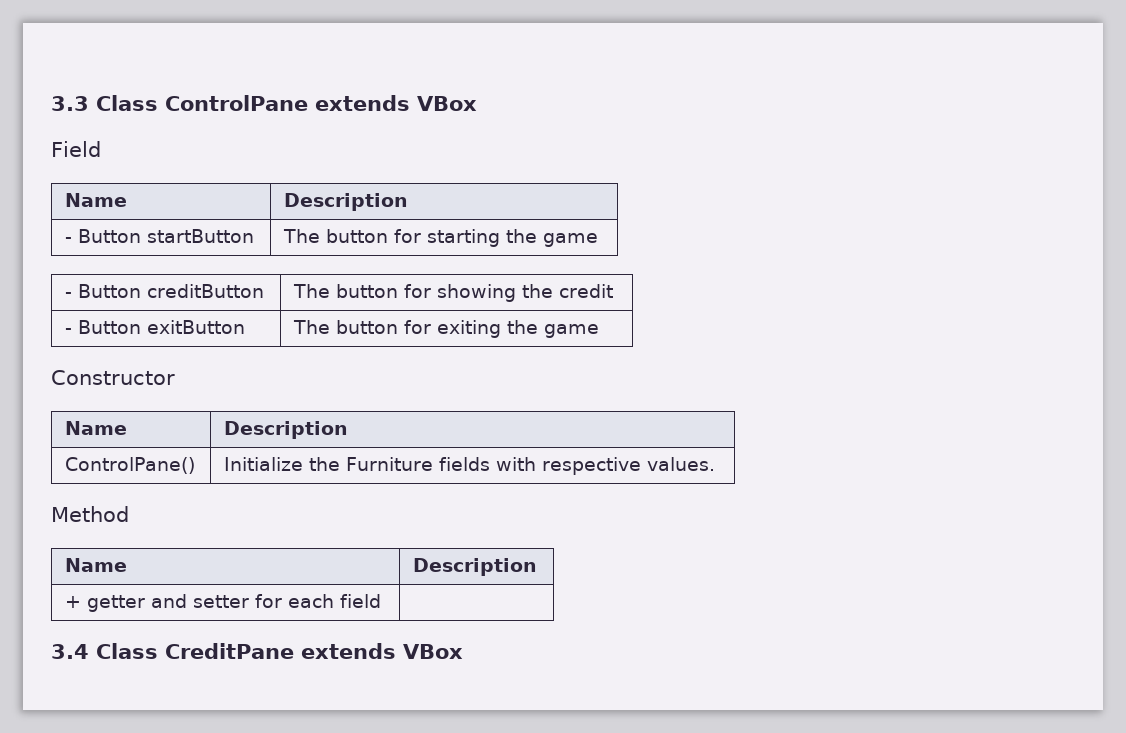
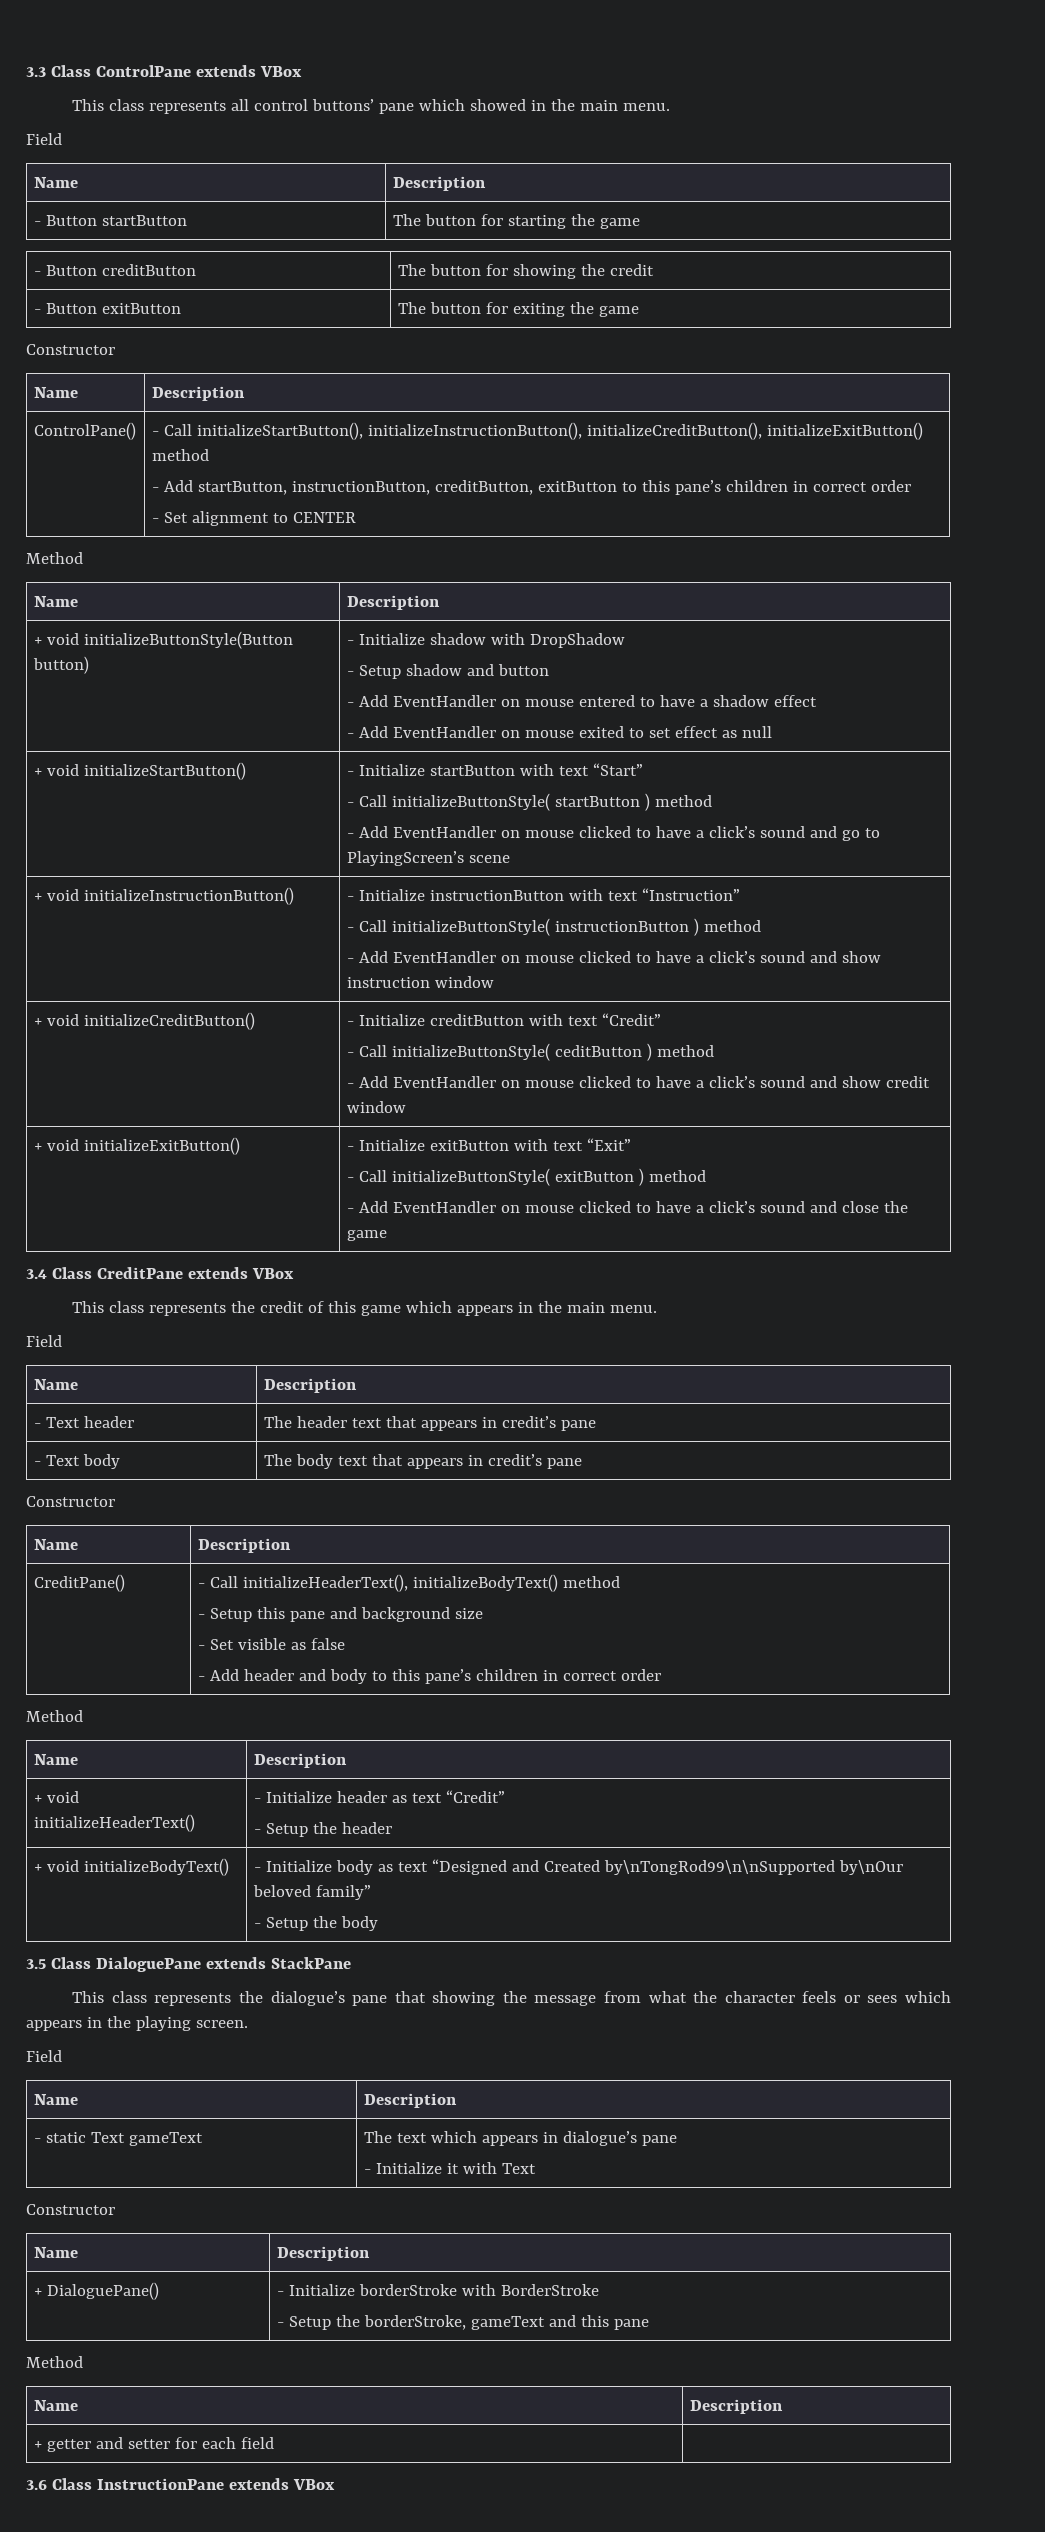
+ This class represents all control buttons’ pane which showed in the main menu.
- ControlPane() | Initialize the Furniture fields with respective values.
+ ControlPane() | - Call initializeStartButton(), initializeInstructionButton(), initializeCreditButton(), initializeExitButton() method
+ - Add startButton, instructionButton, creditButton, exitButton to this pane’s children in correct order
+ - Set alignment to CENTER
+ Method
+ Name | Description
+ + void initializeButtonStyle(Button button) | - Initialize shadow with DropShadow
+ - Setup shadow and button
+ - Add EventHandler on mouse entered to have a shadow effect
+ - Add EventHandler on mouse exited to set effect as null
+ + void initializeStartButton() | - Initialize startButton with text “Start”
+ - Call initializeButtonStyle( startButton ) method
+ - Add EventHandler on mouse clicked to have a click’s sound and go to PlayingScreen’s scene
+ + void initializeInstructionButton() | - Initialize instructionButton with text “Instruction”
+ - Call initializeButtonStyle( instructionButton ) method
+ - Add EventHandler on mouse clicked to have a click’s sound and show instruction window
+ + void initializeCreditButton() | - Initialize creditButton with text “Credit”
+ - Call initializeButtonStyle( ceditButton ) method
+ - Add EventHandler on mouse clicked to have a click’s sound and show credit window
+ + void initializeExitButton() | - Initialize exitButton with text “Exit”
+ - Call initializeButtonStyle( exitButton ) method
+ - Add EventHandler on mouse clicked to have a click’s sound and close the game
+ 3.4 Class CreditPane extends VBox
+ This class represents the credit of this game which appears in the main menu.
+ Field
+ Name | Description
+ - Text header | The header text that appears in credit’s pane
+ - Text body | The body text that appears in credit’s pane
+ Constructor
+ Name | Description
+ CreditPane() | - Call initializeHeaderText(), initializeBodyText() method
+ - Setup this pane and background size
+ - Set visible as false
+ - Add header and body to this pane’s children in correct order
+ Method
+ Name | Description
+ + void initializeHeaderText() | - Initialize header as text “Credit”
+ - Setup the header
+ + void initializeBodyText() | - Initialize body as text “Designed and Created by\nTongRod99\n\nSupported by\nOur beloved family”
+ - Setup the body
+ 3.5 Class DialoguePane extends StackPane
+ This class represents the dialogue’s pane that showing the message from what the character feels or sees which appears in the playing screen.
+ Field
+ Name | Description
+ - static Text gameText | The text which appears in dialogue’s pane
+ - Initialize it with Text
+ Constructor
+ Name | Description
+ + DialoguePane() | - Initialize borderStroke with BorderStroke
+ - Setup the borderStroke, gameText and this pane
- 3.4 Class CreditPane extends VBox
+ 3.6 Class InstructionPane extends VBox

